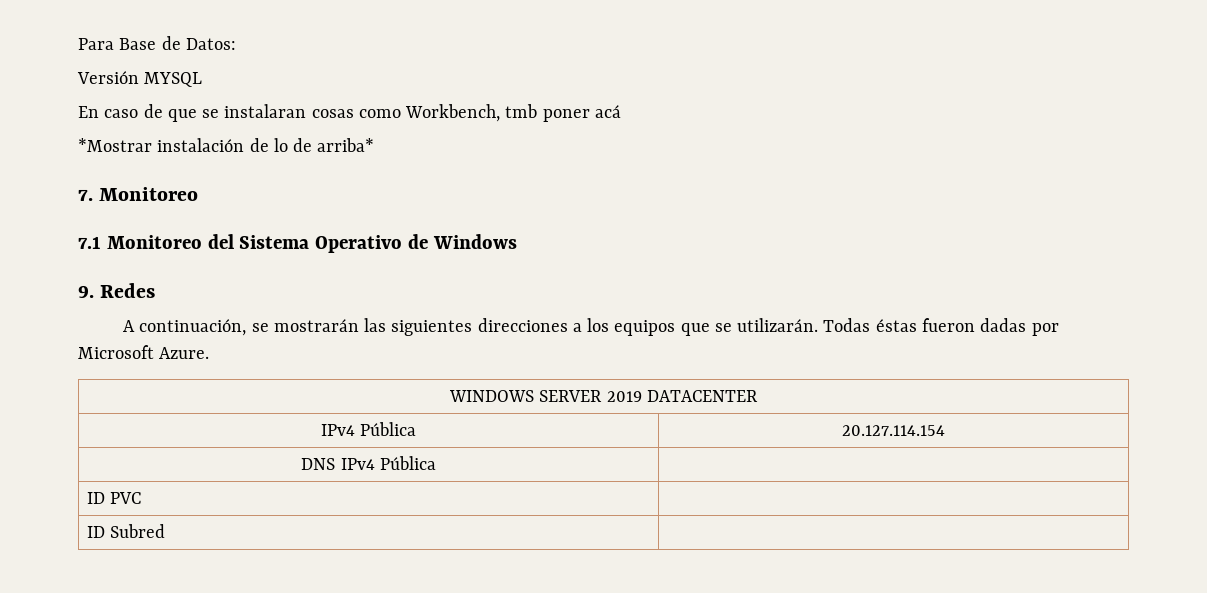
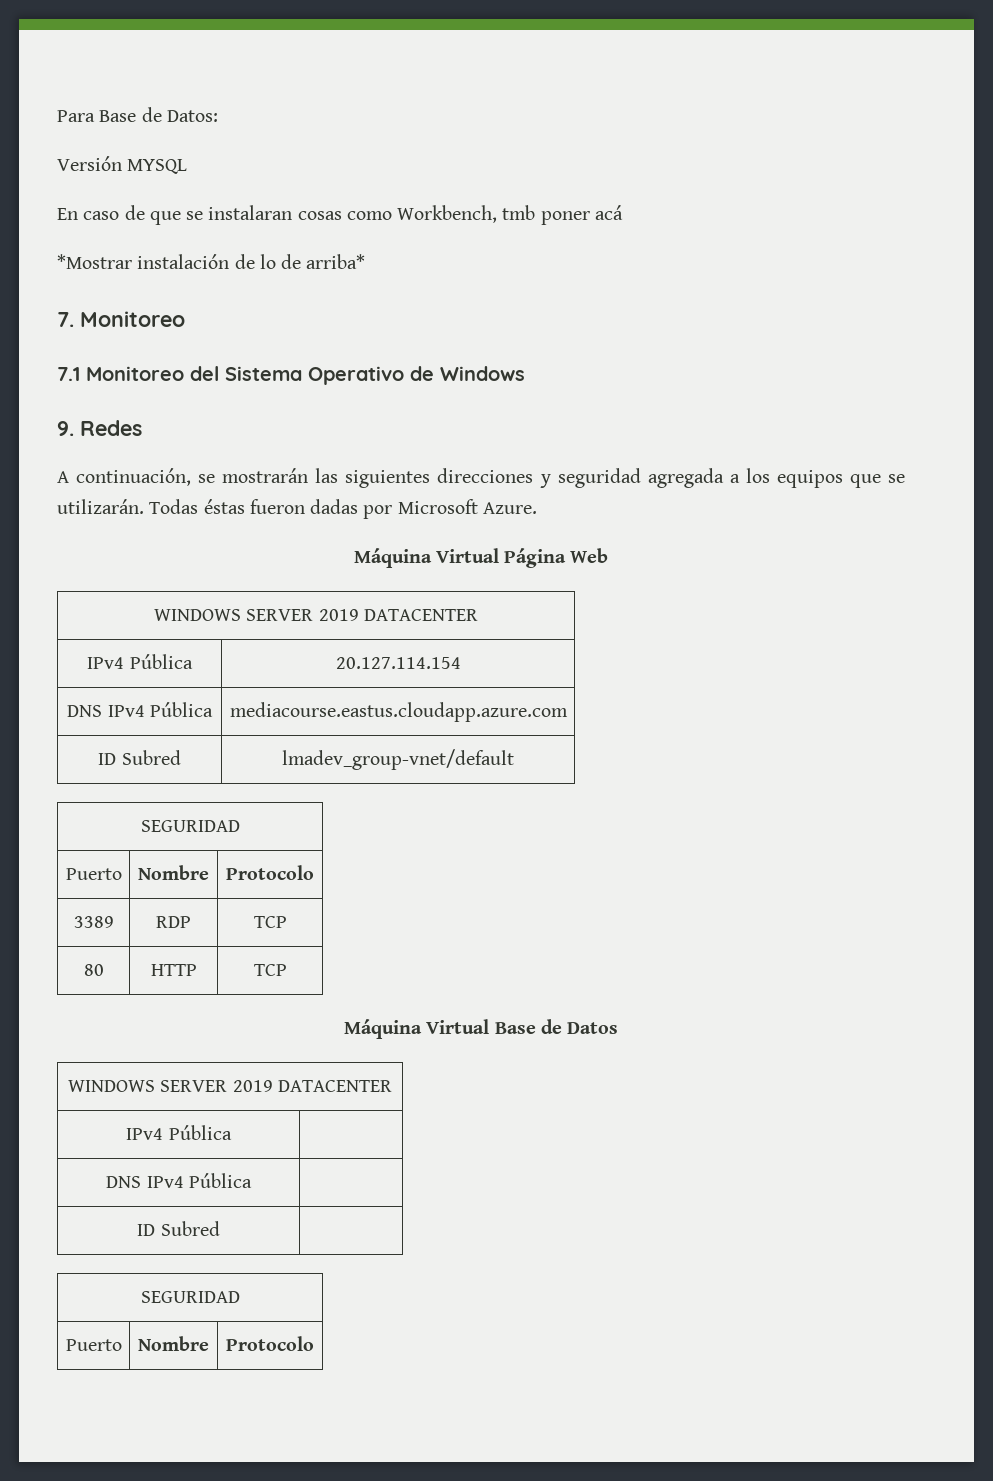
- A continuación, se mostrarán las siguientes direcciones a los equipos que se utilizarán.
+ A continuación, se mostrarán las siguientes direcciones y seguridad agregada a los equipos que se utilizarán.
+ Máquina Virtual Página Web
+ DNS IPv4 Pública | mediacourse.eastus.cloudapp.azure.com
+ ID Subred | lmadev_group-vnet/default
+ SEGURIDAD
+ Puerto | Nombre | Protocolo
+ 3389 | RDP | TCP
+ 80 | HTTP | TCP
+ Máquina Virtual Base de Datos
+ WINDOWS SERVER 2019 DATACENTER
+ IPv4 Pública |
  DNS IPv4 Pública |
- ID PVC |
  ID Subred |
+ SEGURIDAD
+ Puerto | Nombre | Protocolo

